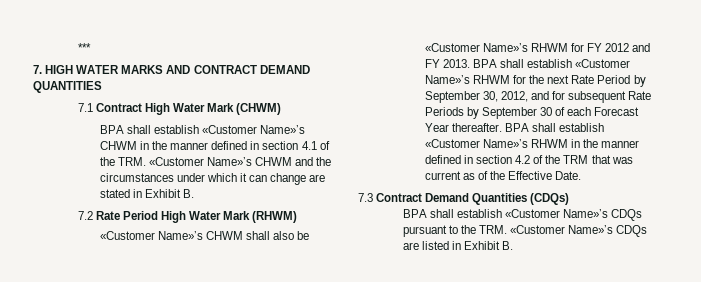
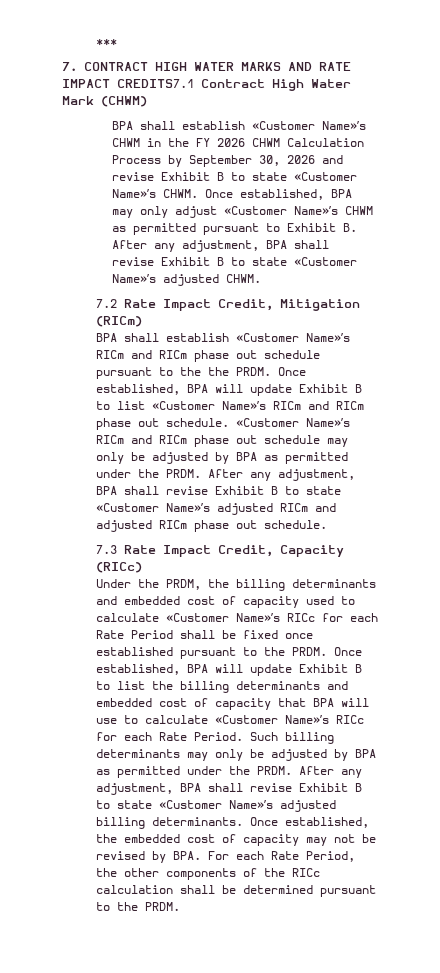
- 7. HIGH WATER MARKS AND CONTRACT DEMAND QUANTITIES
- 7.1 Contract High Water Mark (CHWM)
+ 7. CONTRACT HIGH WATER MARKS AND RATE IMPACT CREDITS7.1 Contract High Water Mark (CHWM)
- BPA shall establish «Customer Name»’s CHWM in the manner defined in section 4.1 of the TRM. «Customer Name»’s CHWM and the circumstances under which it can change are stated in Exhibit B.
- 7.2 Rate Period High Water Mark (RHWM)
- «Customer Name»’s CHWM shall also be «Customer Name»’s RHWM for FY 2012 and FY 2013. BPA shall establish «Customer Name»’s RHWM for the next Rate Period by September 30, 2012, and for subsequent Rate Periods by September 30 of each Forecast Year thereafter. BPA shall establish «Customer Name»’s RHWM in the manner defined in section 4.2 of the TRM that was current as of the Effective Date.
- 7.3 Contract Demand Quantities (CDQs)
- BPA shall establish «Customer Name»’s CDQs pursuant to the TRM. «Customer Name»’s CDQs are listed in Exhibit B.
+ BPA shall establish «Customer Name»’s CHWM in the FY 2026 CHWM Calculation Process by September 30, 2026 and revise Exhibit B to state «Customer Name»’s CHWM. Once established, BPA may only adjust «Customer Name»’s CHWM as permitted pursuant to Exhibit B. After any adjustment, BPA shall revise Exhibit B to state «Customer Name»’s adjusted CHWM.
+ 7.2 Rate Impact Credit, Mitigation (RICm)
+ BPA shall establish «Customer Name»’s RICm and RICm phase out schedule pursuant to the the PRDM. Once established, BPA will update Exhibit B to list «Customer Name»’s RICm and RICm phase out schedule. «Customer Name»’s RICm and RICm phase out schedule may only be adjusted by BPA as permitted under the PRDM. After any adjustment, BPA shall revise Exhibit B to state «Customer Name»’s adjusted RICm and adjusted RICm phase out schedule.
+ 7.3 Rate Impact Credit, Capacity (RICc)
+ Under the PRDM, the billing determinants and embedded cost of capacity used to calculate «Customer Name»’s RICc for each Rate Period shall be fixed once established pursuant to the PRDM. Once established, BPA will update Exhibit B to list the billing determinants and embedded cost of capacity that BPA will use to calculate «Customer Name»’s RICc for each Rate Period. Such billing determinants may only be adjusted by BPA as permitted under the PRDM. After any adjustment, BPA shall revise Exhibit B to state «Customer Name»’s adjusted billing determinants. Once established, the embedded cost of capacity may not be revised by BPA. For each Rate Period, the other components of the RICc calculation shall be determined pursuant to the PRDM.

